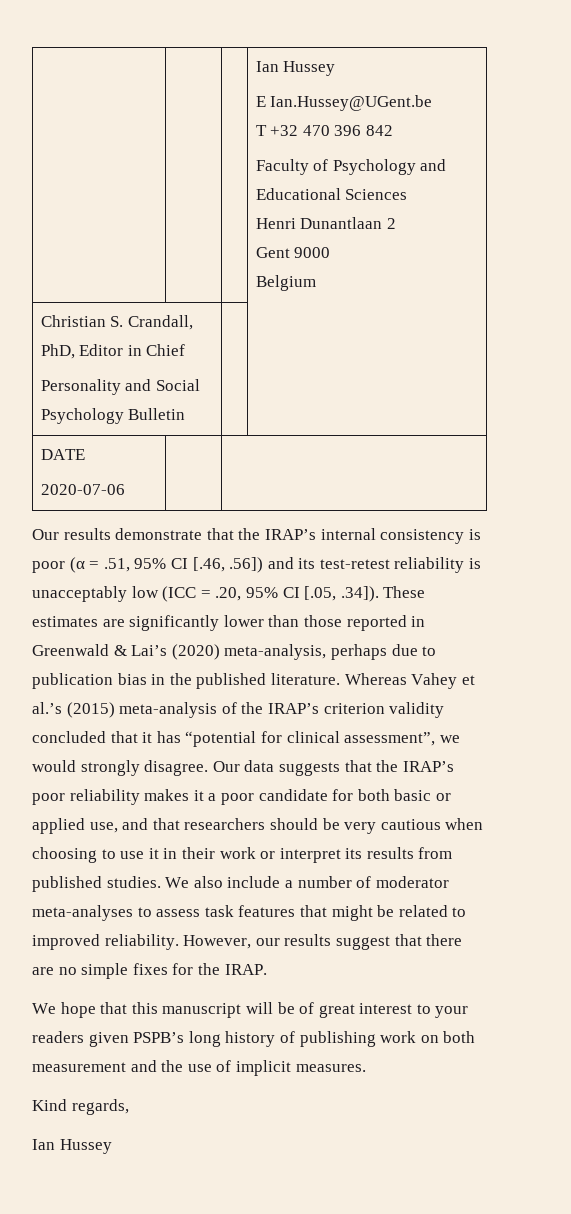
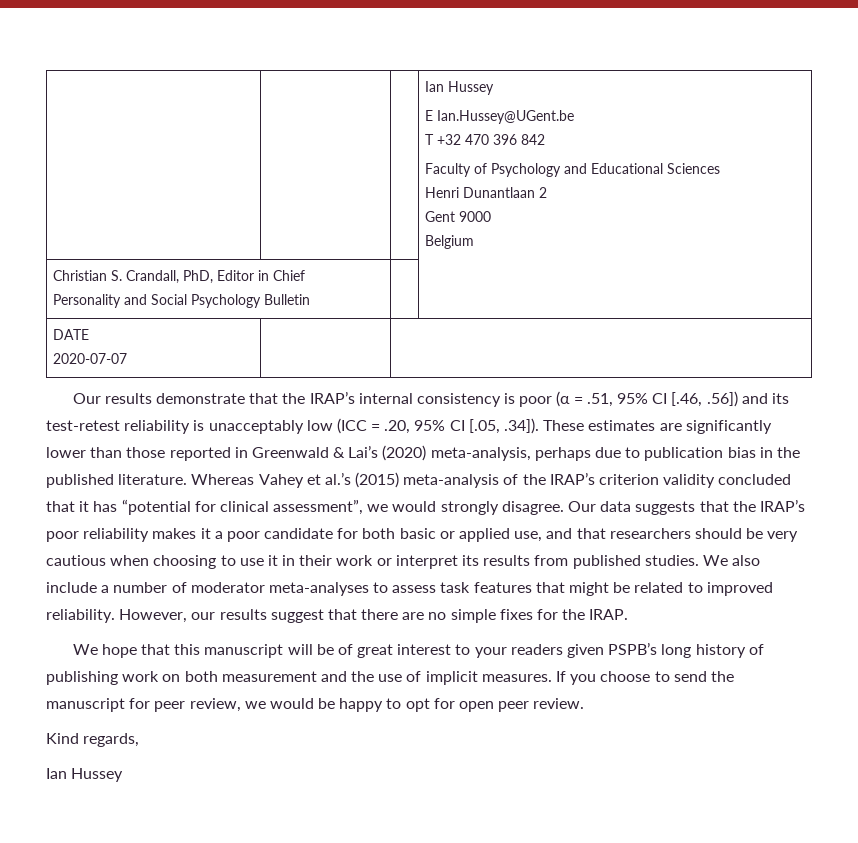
  DATE
- 2020-07-06 | |
+ 2020-07-07 | |
+ If you choose to send the manuscript for peer review, we would be happy to opt for open peer review.

